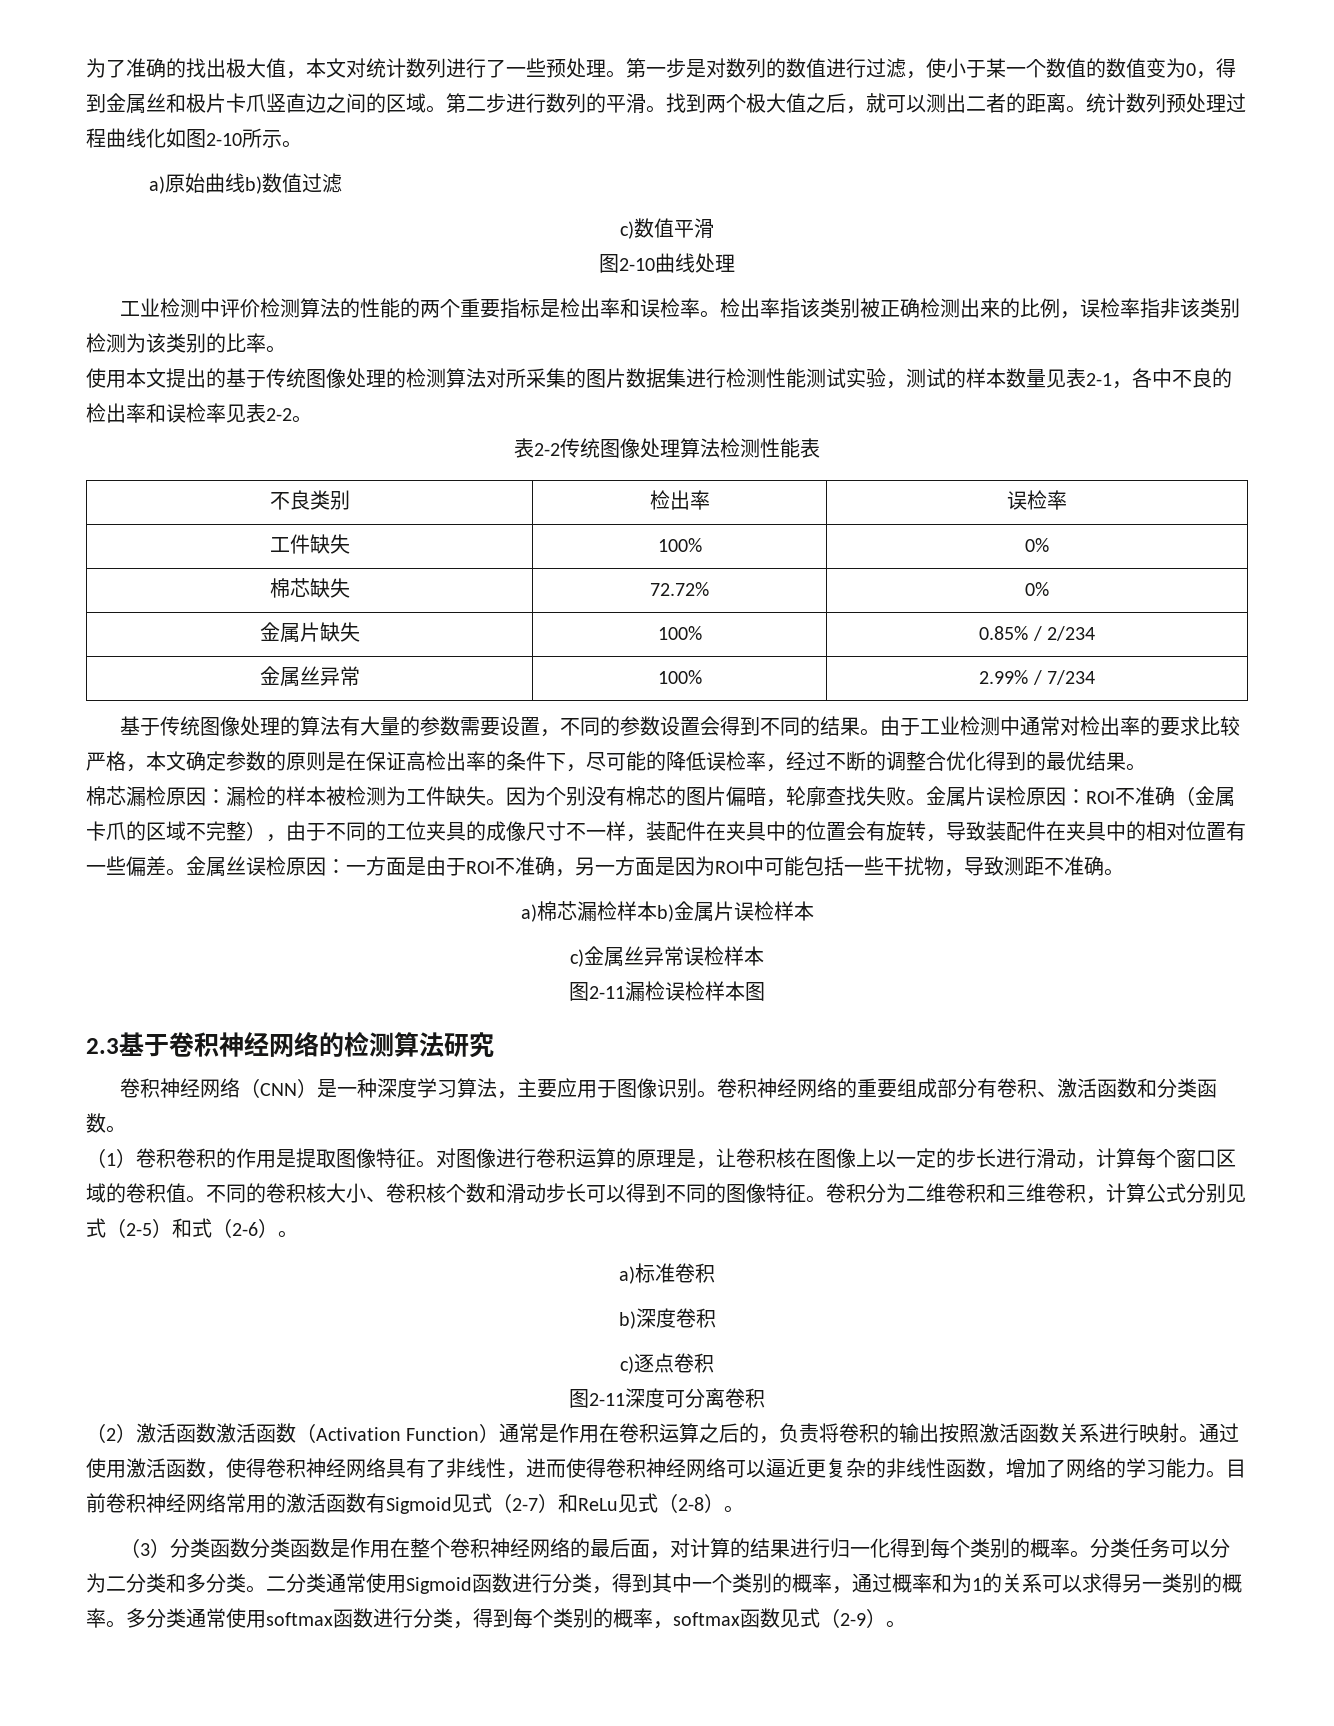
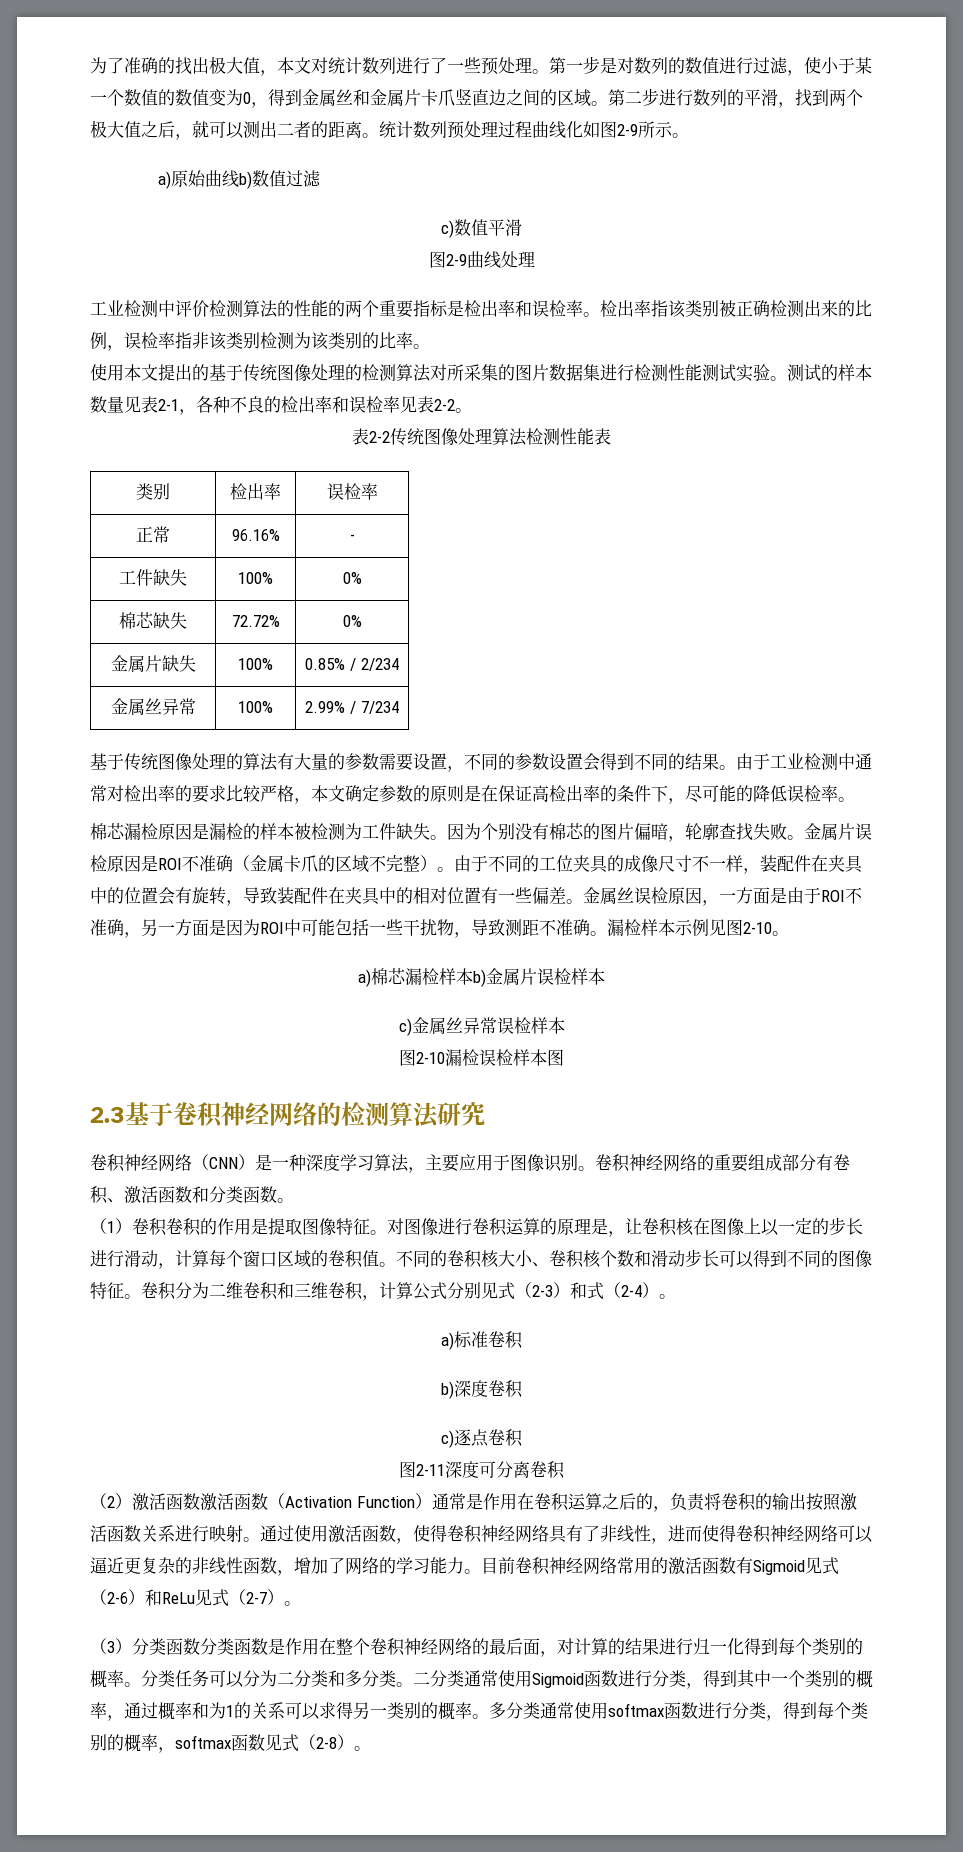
- 第一步是对数列的数值进行过滤，使小于某一个数值的数值变为0，得到金属丝和极片卡爪竖直边之间的区域。
+ 第一步是对数列的数值进行过滤，使小于某一个数值的数值变为0，得到金属丝和金属片卡爪竖直边之间的区域。
- 第二步进行数列的平滑。找到两个极大值之后，就可以测出二者的距离。
+ 第二步进行数列的平滑，找到两个极大值之后，就可以测出二者的距离。
- 统计数列预处理过程曲线化如图2-10所示。
+ 统计数列预处理过程曲线化如图2-9所示。
- 图2-10曲线处理
+ 图2-9曲线处理
- 使用本文提出的基于传统图像处理的检测算法对所采集的图片数据集进行检测性能测试实验，测试的样本数量见表2-1，各中不良的检出率和误检率见表2-2。
+ 使用本文提出的基于传统图像处理的检测算法对所采集的图片数据集进行检测性能测试实验。测试的样本数量见表2-1，各种不良的检出率和误检率见表2-2。
- 不良类别 | 检出率 | 误检率
+ 类别 | 检出率 | 误检率
+ 正常 | 96.16% | -
- 由于工业检测中通常对检出率的要求比较严格，本文确定参数的原则是在保证高检出率的条件下，尽可能的降低误检率，经过不断的调整合优化得到的最优结果。
+ 由于工业检测中通常对检出率的要求比较严格，本文确定参数的原则是在保证高检出率的条件下，尽可能的降低误检率。
- 棉芯漏检原因：漏检的样本被检测为工件缺失。
+ 棉芯漏检原因是漏检的样本被检测为工件缺失。
- 金属片误检原因：ROI不准确（金属卡爪的区域不完整），由于不同的工位夹具的成像尺寸不一样，装配件在夹具中的位置会有旋转，导致装配件在夹具中的相对位置有一些偏差。
+ 金属片误检原因是ROI不准确（金属卡爪的区域不完整）。由于不同的工位夹具的成像尺寸不一样，装配件在夹具中的位置会有旋转，导致装配件在夹具中的相对位置有一些偏差。
- 金属丝误检原因：一方面是由于ROI不准确，另一方面是因为ROI中可能包括一些干扰物，导致测距不准确。
+ 金属丝误检原因，一方面是由于ROI不准确，另一方面是因为ROI中可能包括一些干扰物，导致测距不准确。漏检样本示例见图2-10。
- 图2-11漏检误检样本图
+ 图2-10漏检误检样本图
- 卷积分为二维卷积和三维卷积，计算公式分别见式（2-5）和式（2-6）。
+ 卷积分为二维卷积和三维卷积，计算公式分别见式（2-3）和式（2-4）。
- 目前卷积神经网络常用的激活函数有Sigmoid见式（2-7）和ReLu见式（2-8）。
+ 目前卷积神经网络常用的激活函数有Sigmoid见式（2-6）和ReLu见式（2-7）。
- 多分类通常使用softmax函数进行分类，得到每个类别的概率，softmax函数见式（2-9）。
+ 多分类通常使用softmax函数进行分类，得到每个类别的概率，softmax函数见式（2-8）。

